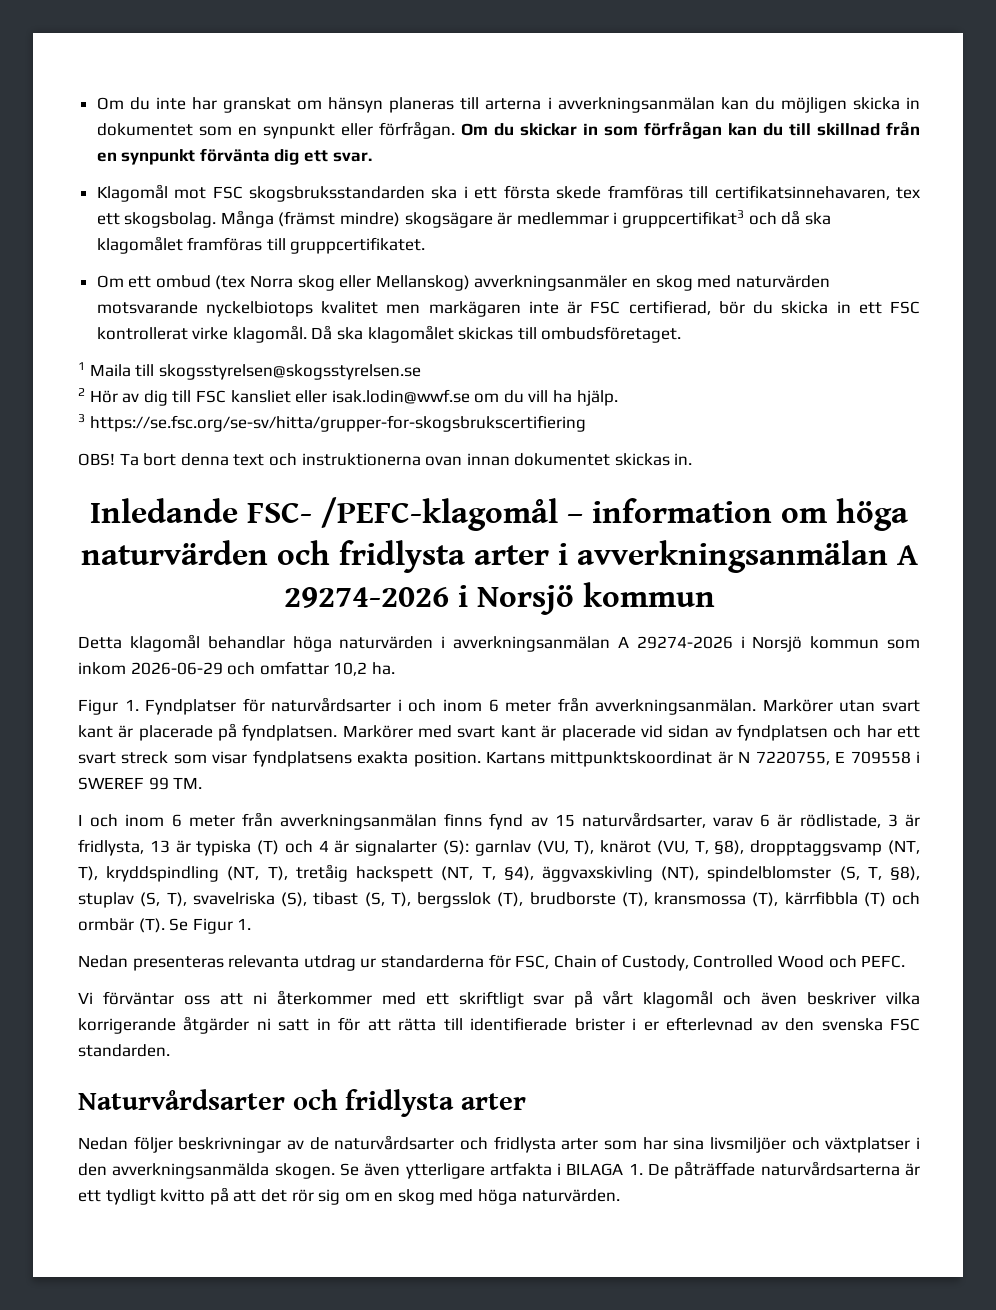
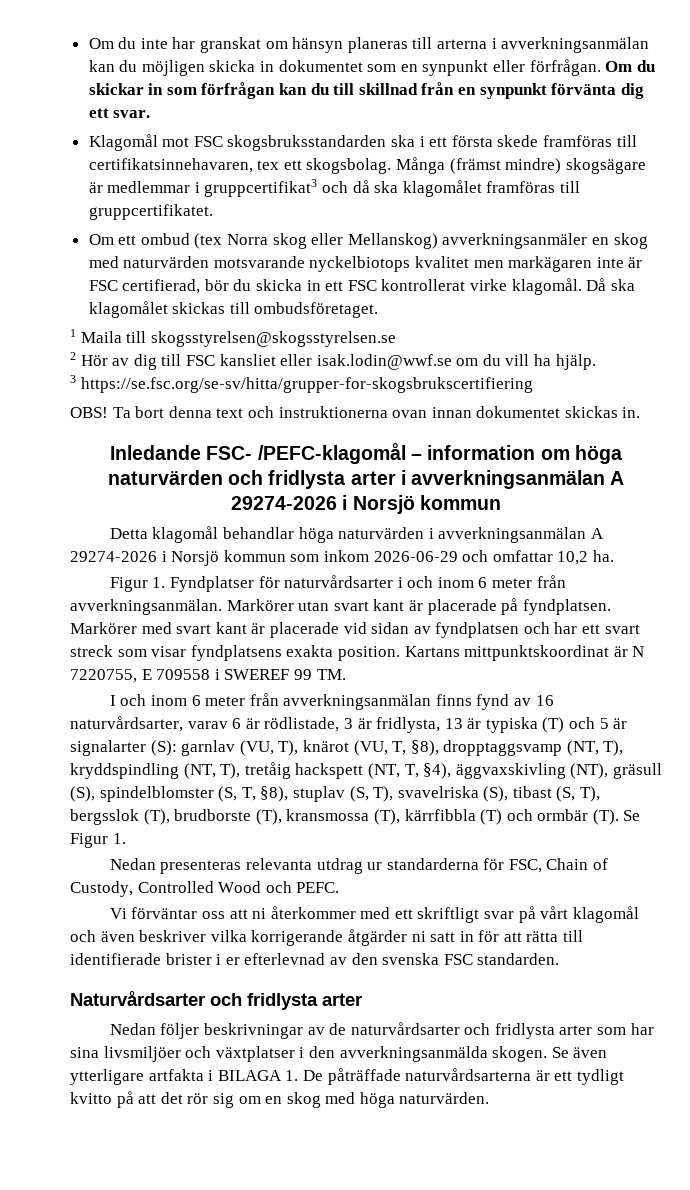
- I och inom 6 meter från avverkningsanmälan finns fynd av 15 naturvårdsarter, varav 6 är rödlistade, 3 är fridlysta, 13 är typiska (T) och 4 är signalarter (S):
+ I och inom 6 meter från avverkningsanmälan finns fynd av 16 naturvårdsarter, varav 6 är rödlistade, 3 är fridlysta, 13 är typiska (T) och 5 är signalarter (S):
- garnlav (VU, T), knärot (VU, T, §8), dropptaggsvamp (NT, T), kryddspindling (NT, T), tretåig hackspett (NT, T, §4), äggvaxskivling (NT), spindelblomster (S, T, §8), stuplav (S, T), svavelriska (S), tibast (S, T), bergsslok (T), brudborste (T), kransmossa (T), kärrfibbla (T) och ormbär (T). Se Figur 1.
+ garnlav (VU, T), knärot (VU, T, §8), dropptaggsvamp (NT, T), kryddspindling (NT, T), tretåig hackspett (NT, T, §4), äggvaxskivling (NT), gräsull (S), spindelblomster (S, T, §8), stuplav (S, T), svavelriska (S), tibast (S, T), bergsslok (T), brudborste (T), kransmossa (T), kärrfibbla (T) och ormbär (T). Se Figur 1.

